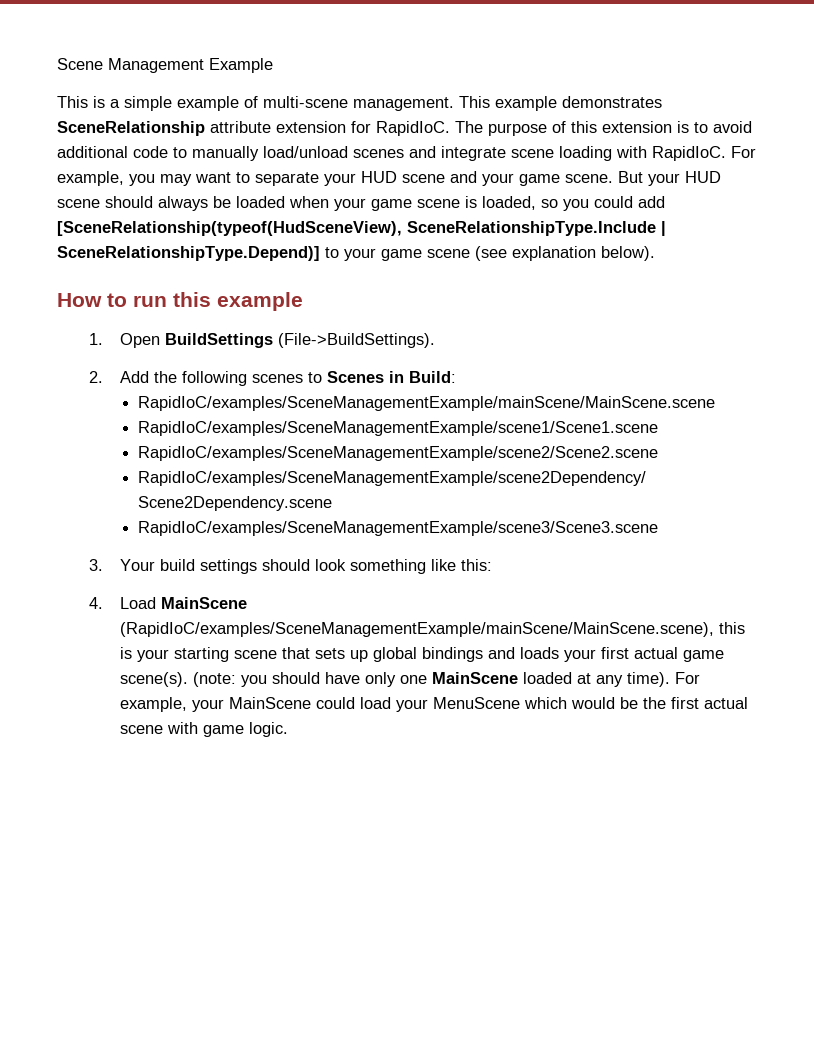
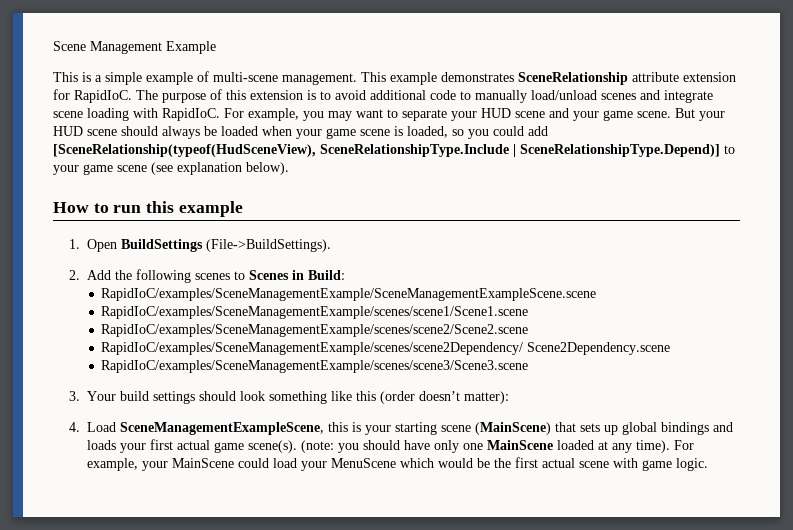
- RapidIoC/examples/SceneManagementExample/mainScene/MainScene.scene
- RapidIoC/examples/SceneManagementExample/scene1/Scene1.scene
- RapidIoC/examples/SceneManagementExample/scene2/Scene2.scene
- RapidIoC/examples/SceneManagementExample/scene2Dependency/ Scene2Dependency.scene
+ RapidIoC/examples/SceneManagementExample/SceneManagementExampleScene.scene
+ RapidIoC/examples/SceneManagementExample/scenes/scene1/Scene1.scene
+ RapidIoC/examples/SceneManagementExample/scenes/scene2/Scene2.scene
+ RapidIoC/examples/SceneManagementExample/scenes/scene2Dependency/ Scene2Dependency.scene
- RapidIoC/examples/SceneManagementExample/scene3/Scene3.scene
+ RapidIoC/examples/SceneManagementExample/scenes/scene3/Scene3.scene
- 3. Your build settings should look something like this:
+ 3. Your build settings should look something like this (order doesn’t matter):
- 4. Load MainScene (RapidIoC/examples/SceneManagementExample/mainScene/MainScene.scene), this is your starting scene that sets up global bindings and loads your first actual game scene(s).
+ 4. Load SceneManagementExampleScene, this is your starting scene (MainScene) that sets up global bindings and loads your first actual game scene(s).

